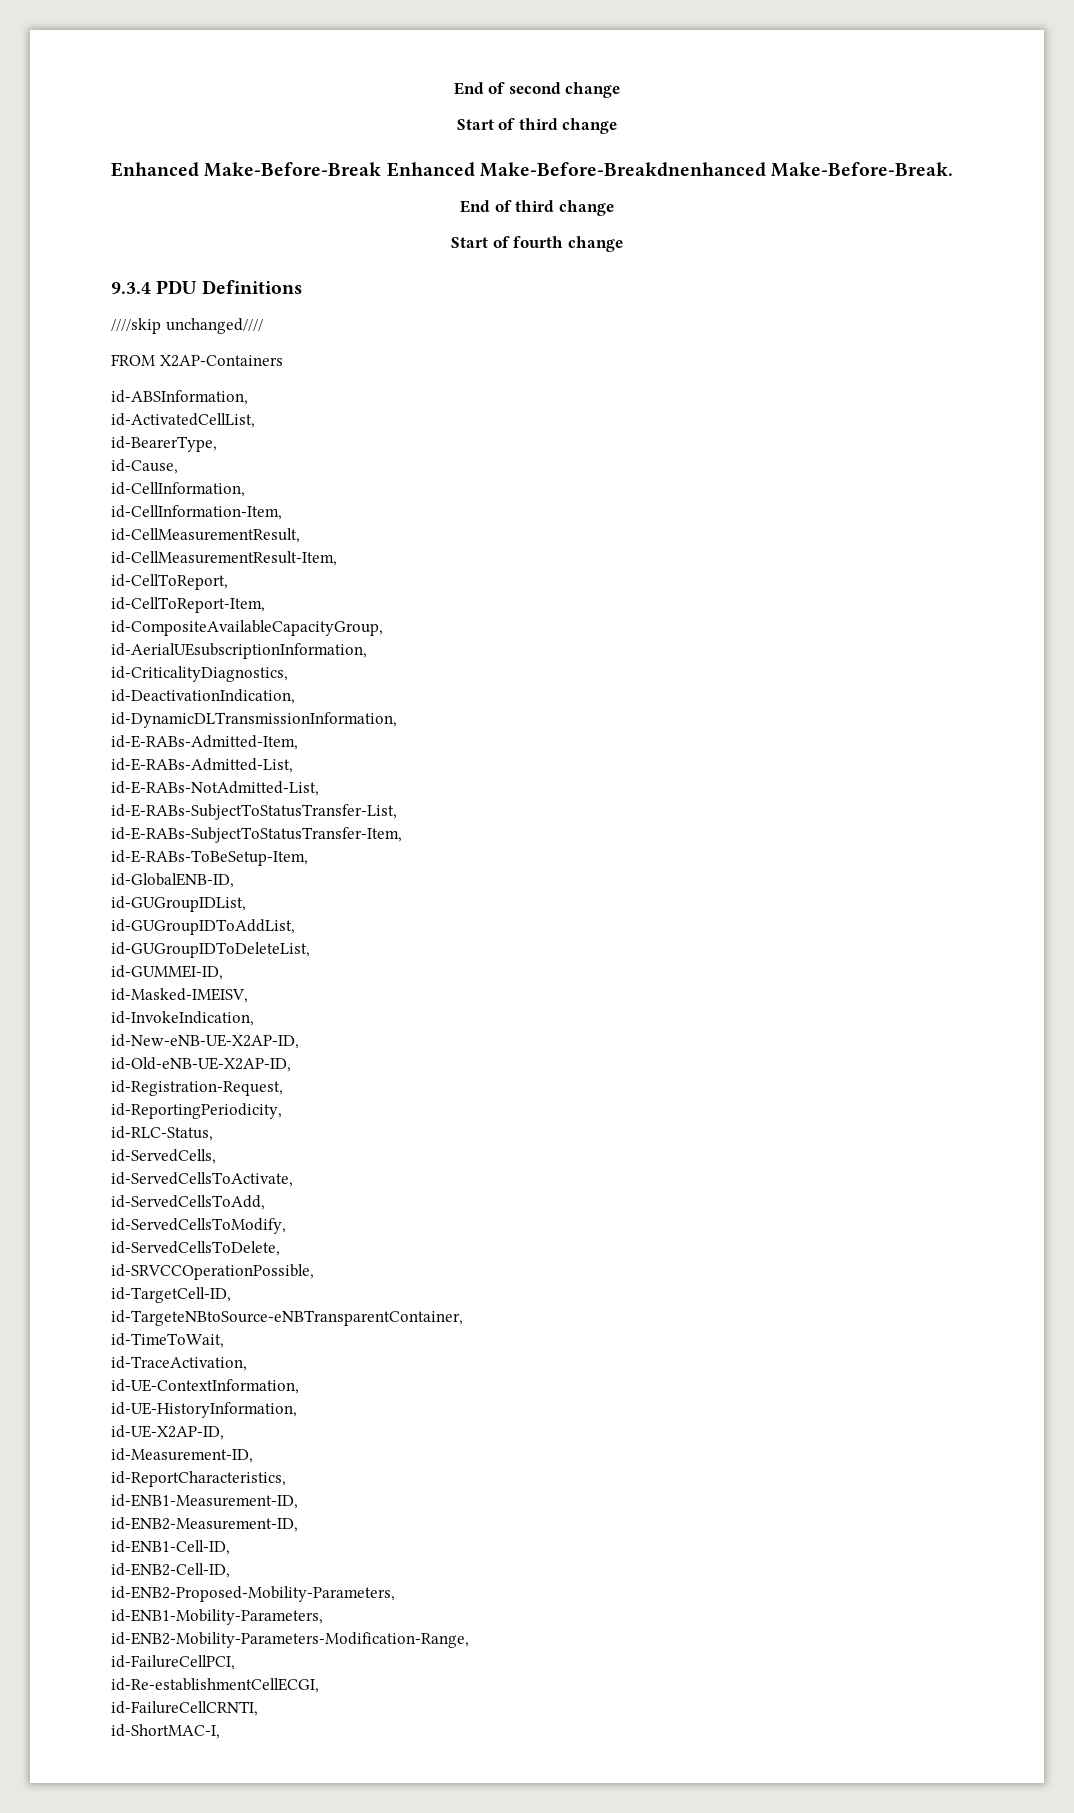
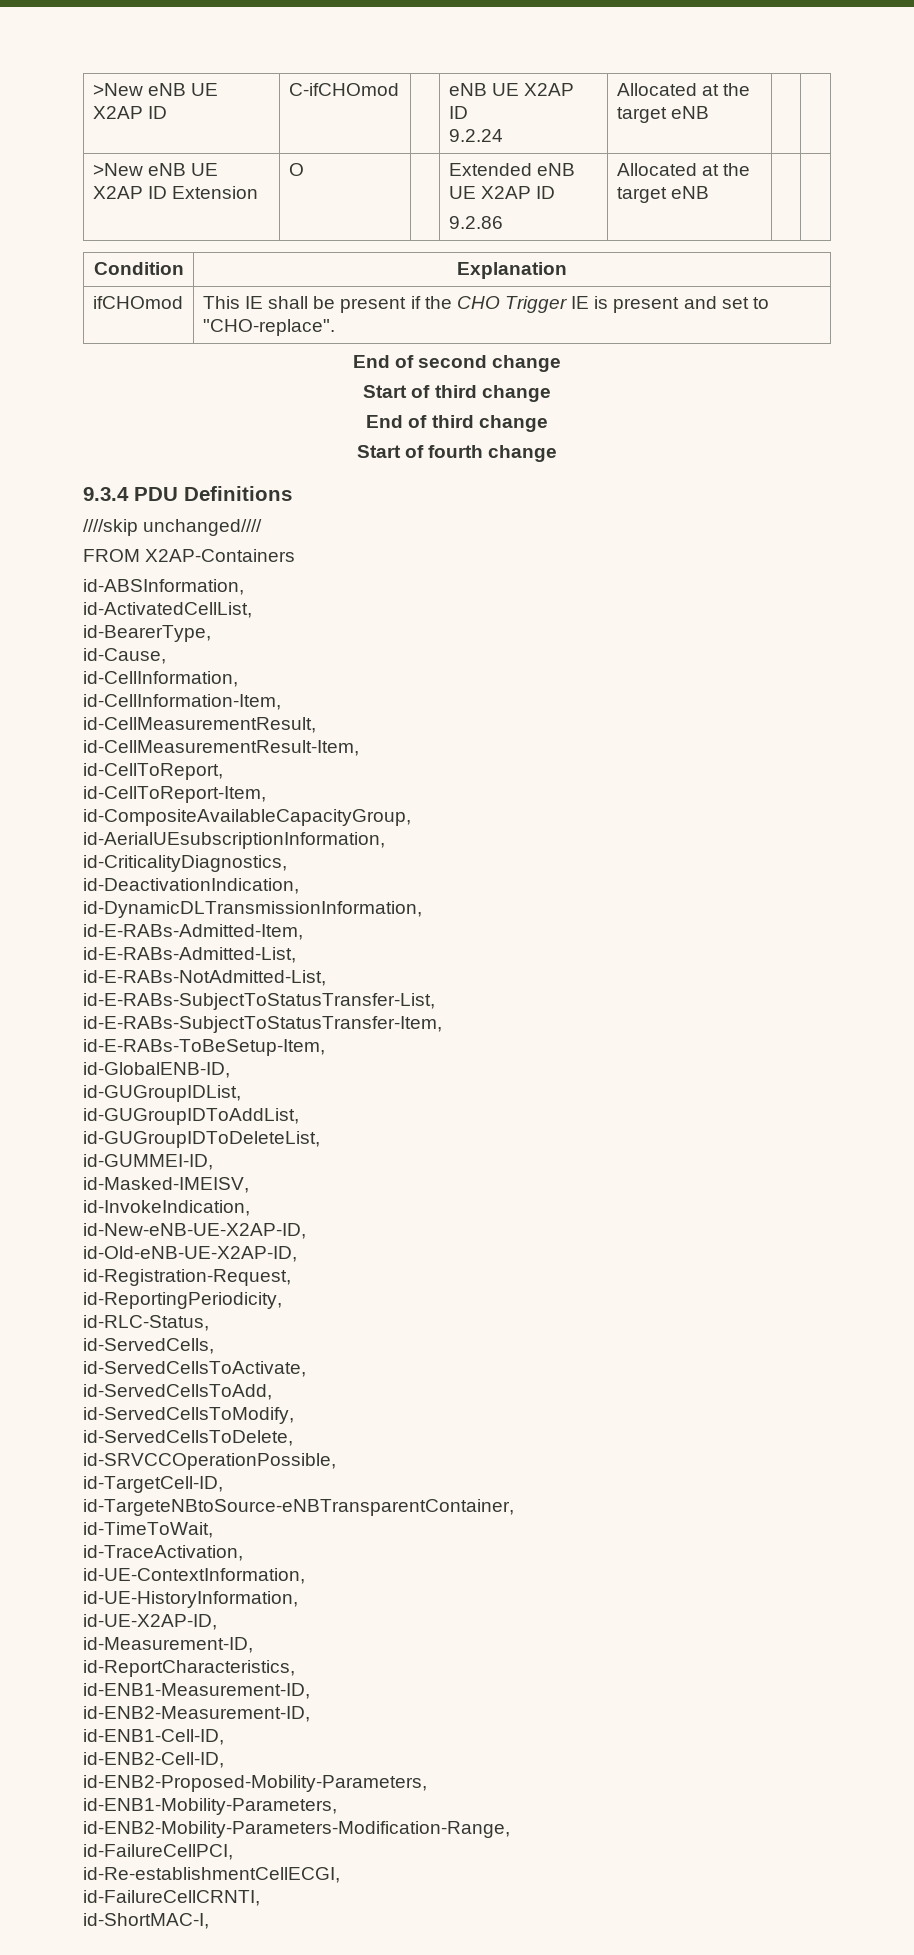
+ >New eNB UE X2AP ID | C-ifCHOmod | | eNB UE X2AP ID
+ 9.2.24 | Allocated at the target eNB | |
+ >New eNB UE X2AP ID Extension | O | | Extended eNB UE X2AP ID
+ 9.2.86 | Allocated at the target eNB | |
+ Condition | Explanation
+ ifCHOmod | This IE shall be present if the CHO Trigger IE is present and set to "CHO-replace".
- Enhanced Make-Before-Break Enhanced Make-Before-Breakdnenhanced Make-Before-Break.

